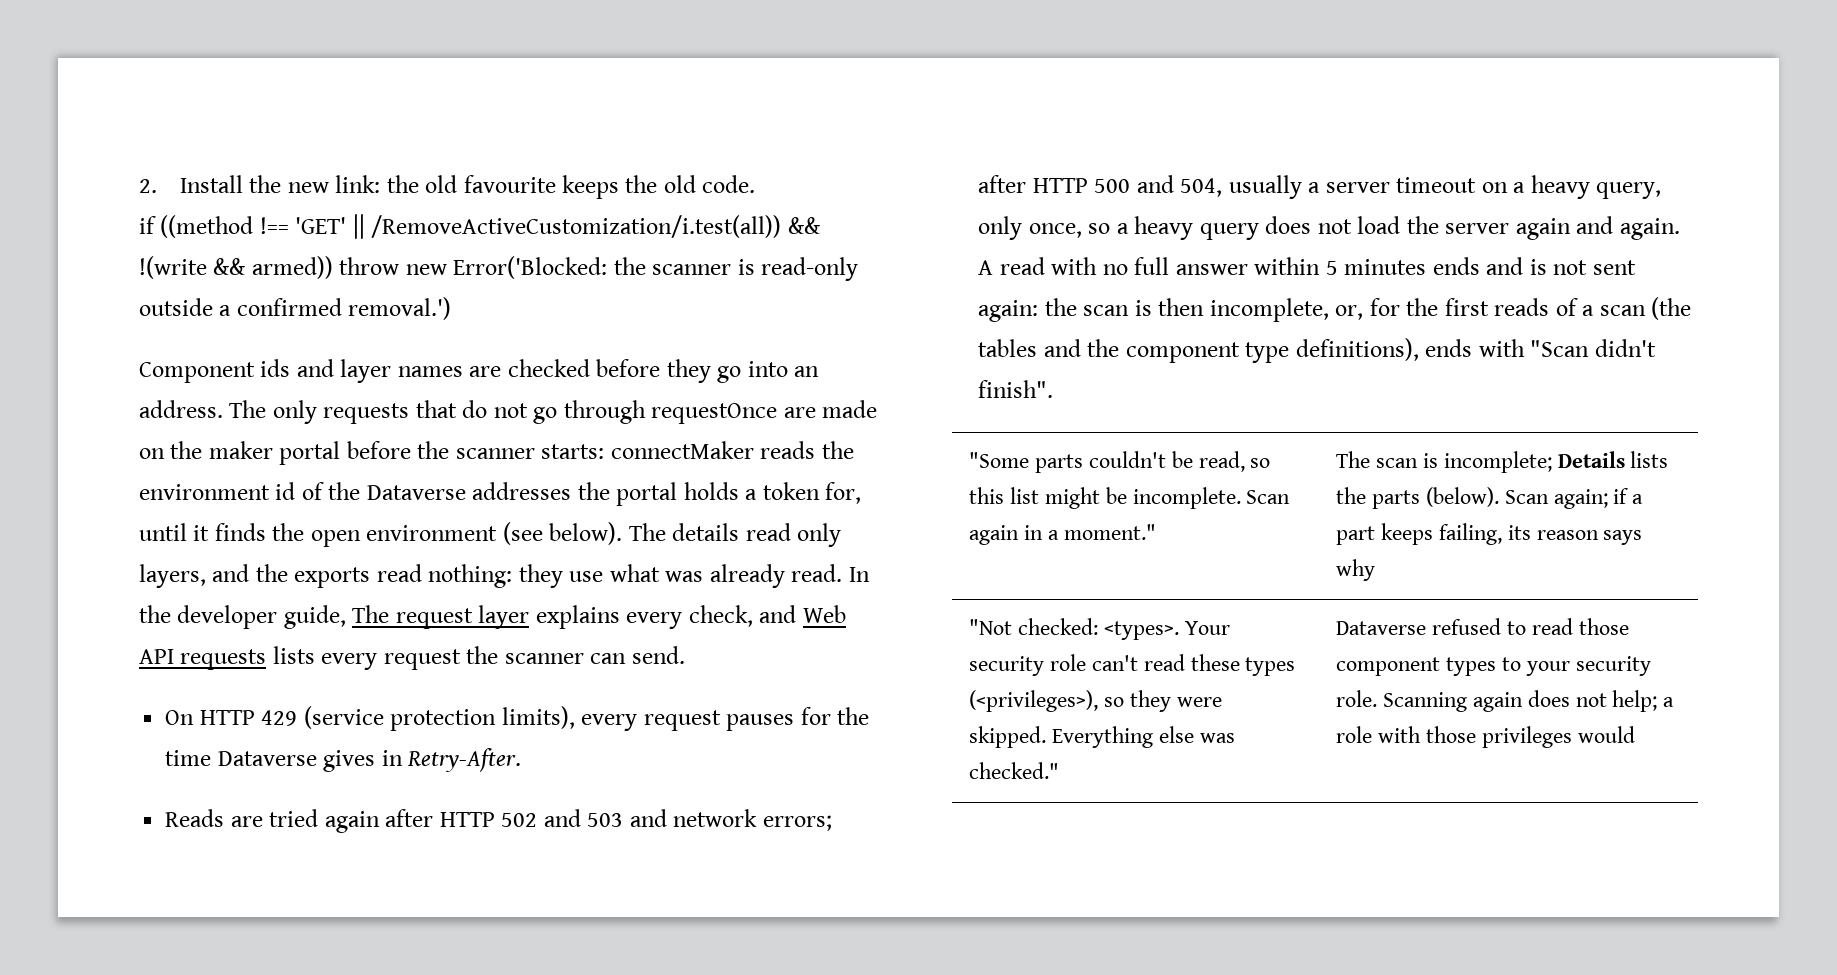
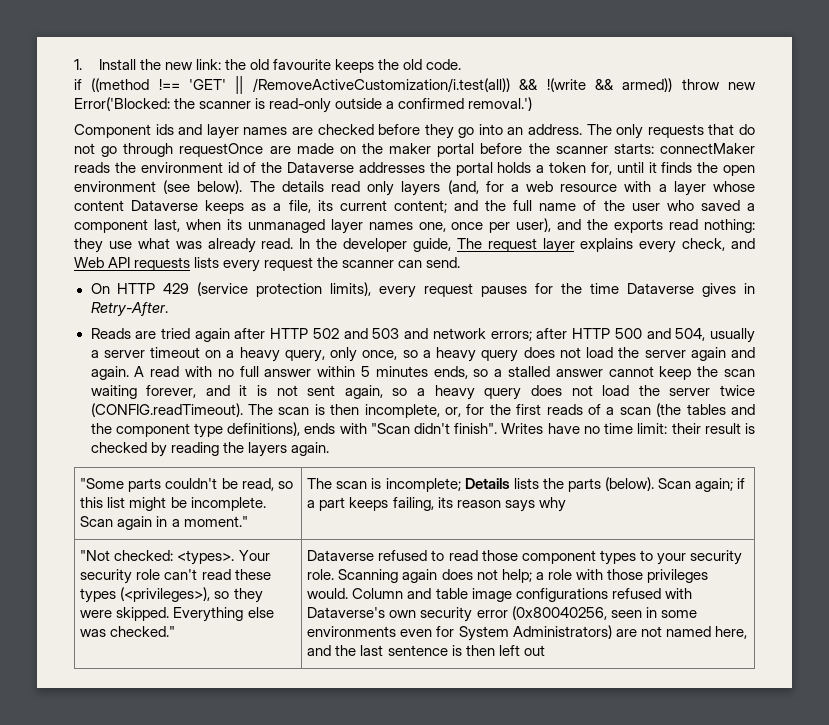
- 2. Install the new link: the old favourite keeps the old code.
+ 1. Install the new link: the old favourite keeps the old code.
- The details read only layers, and the exports read nothing: they use what was already read.
+ The details read only layers (and, for a web resource with a layer whose content Dataverse keeps as a file, its current content; and the full name of the user who saved a component last, when its unmanaged layer names one, once per user), and the exports read nothing: they use what was already read.
- A read with no full answer within 5 minutes ends and is not sent again: the scan is then incomplete, or, for the first reads of a scan (the tables and the component type definitions), ends with "Scan didn't finish".
+ A read with no full answer within 5 minutes ends, so a stalled answer cannot keep the scan waiting forever, and it is not sent again, so a heavy query does not load the server twice (CONFIG.readTimeout). The scan is then incomplete, or, for the first reads of a scan (the tables and the component type definitions), ends with "Scan didn't finish". Writes have no time limit: their result is checked by reading the layers again.
- Scanning again does not help; a role with those privileges would
+ Scanning again does not help; a role with those privileges would. Column and table image configurations refused with Dataverse's own security error (0x80040256, seen in some environments even for System Administrators) are not named here, and the last sentence is then left out

